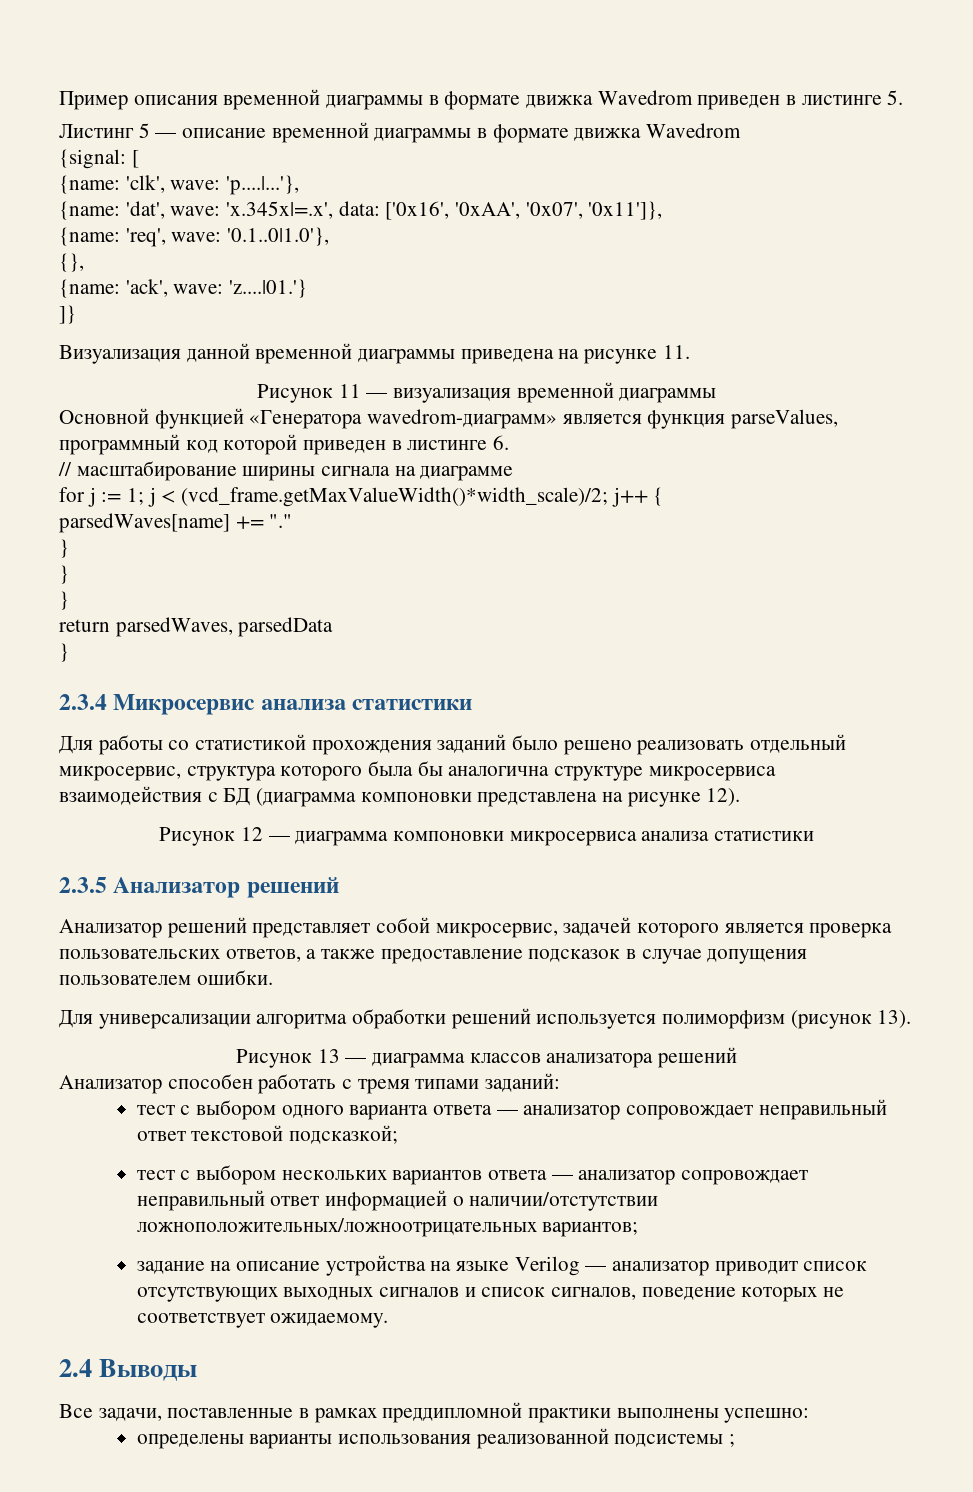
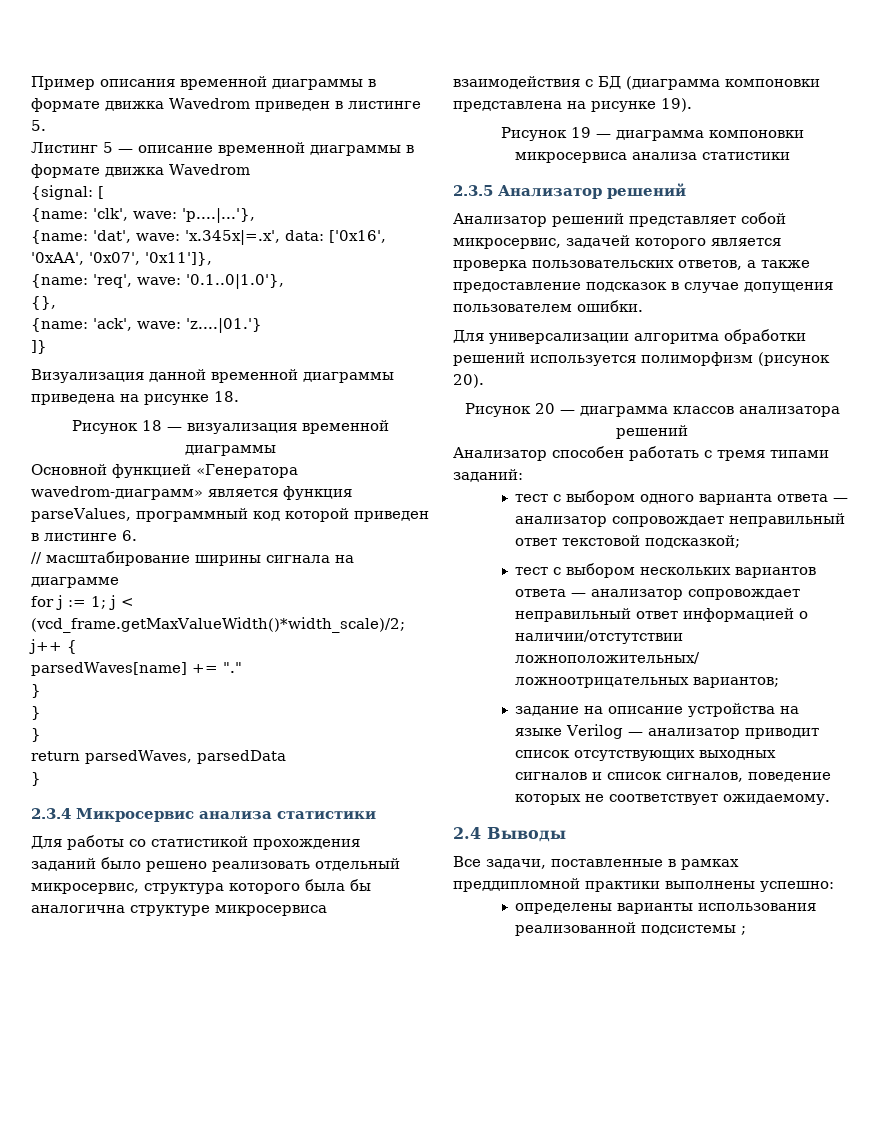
- Визуализация данной временной диаграммы приведена на рисунке 11.
- Рисунок 11 — визуализация временной диаграммы
+ Визуализация данной временной диаграммы приведена на рисунке 18.
+ Рисунок 18 — визуализация временной диаграммы
- Для работы со статистикой прохождения заданий было решено реализовать отдельный микросервис, структура которого была бы аналогична структуре микросервиса взаимодействия с БД (диаграмма компоновки представлена на рисунке 12).
- Рисунок 12 — диаграмма компоновки микросервиса анализа статистики
+ Для работы со статистикой прохождения заданий было решено реализовать отдельный микросервис, структура которого была бы аналогична структуре микросервиса взаимодействия с БД (диаграмма компоновки представлена на рисунке 19).
+ Рисунок 19 — диаграмма компоновки микросервиса анализа статистики
- Для универсализации алгоритма обработки решений используется полиморфизм (рисунок 13).
- Рисунок 13 — диаграмма классов анализатора решений
+ Для универсализации алгоритма обработки решений используется полиморфизм (рисунок 20).
+ Рисунок 20 — диаграмма классов анализатора решений

